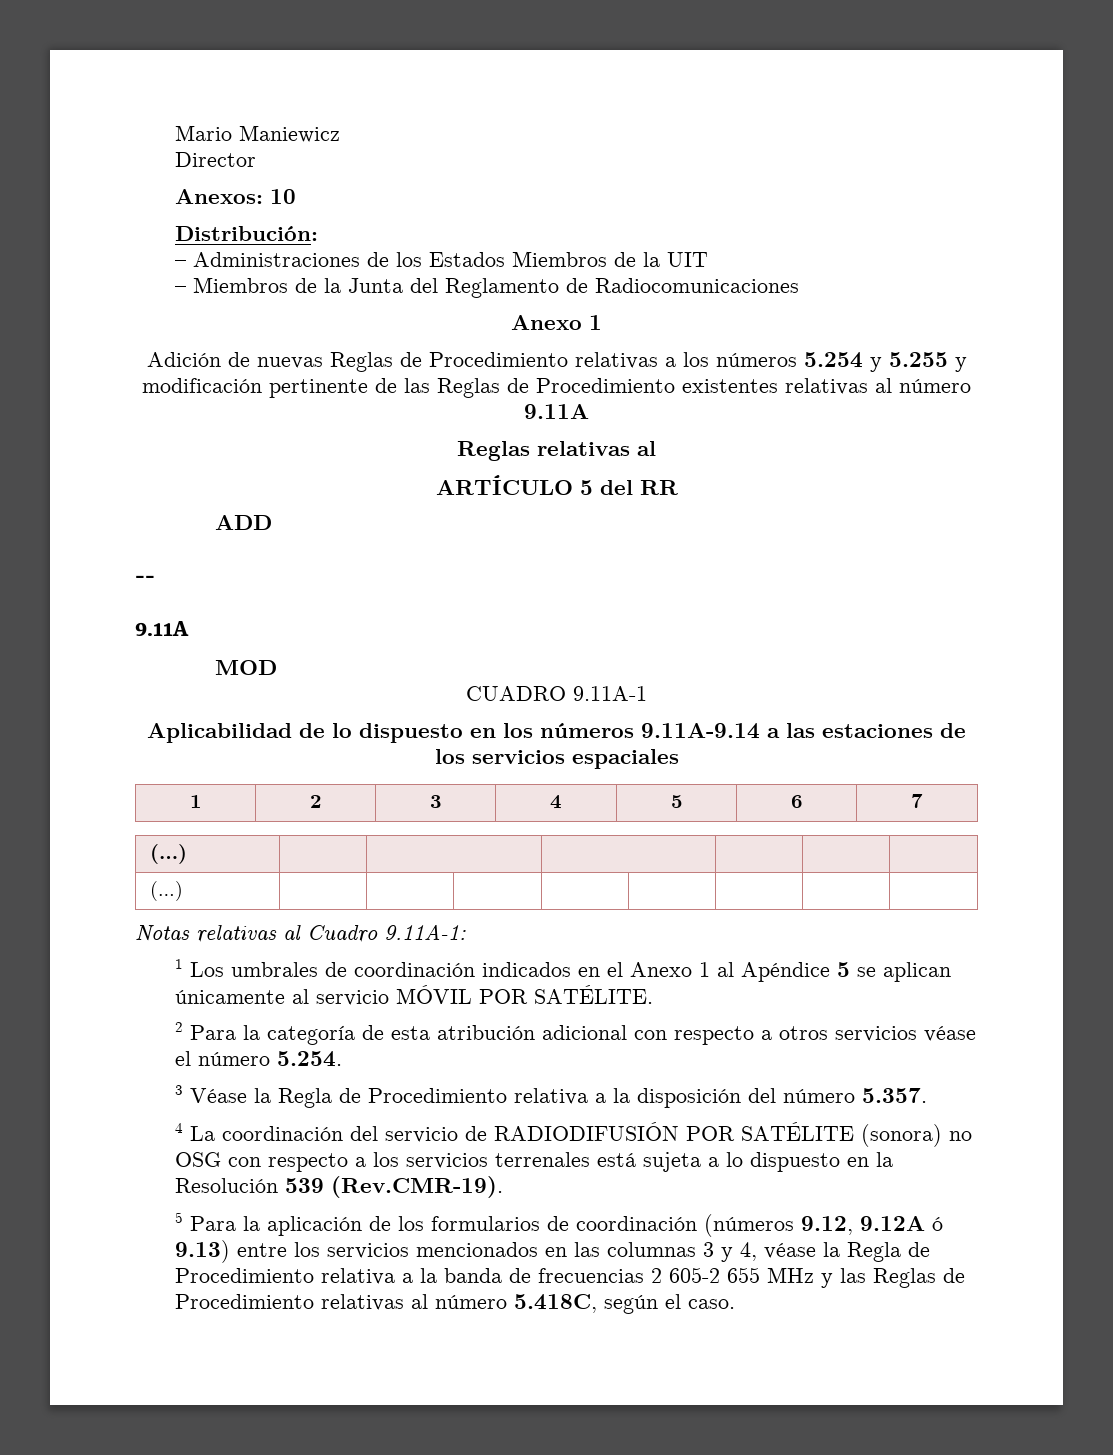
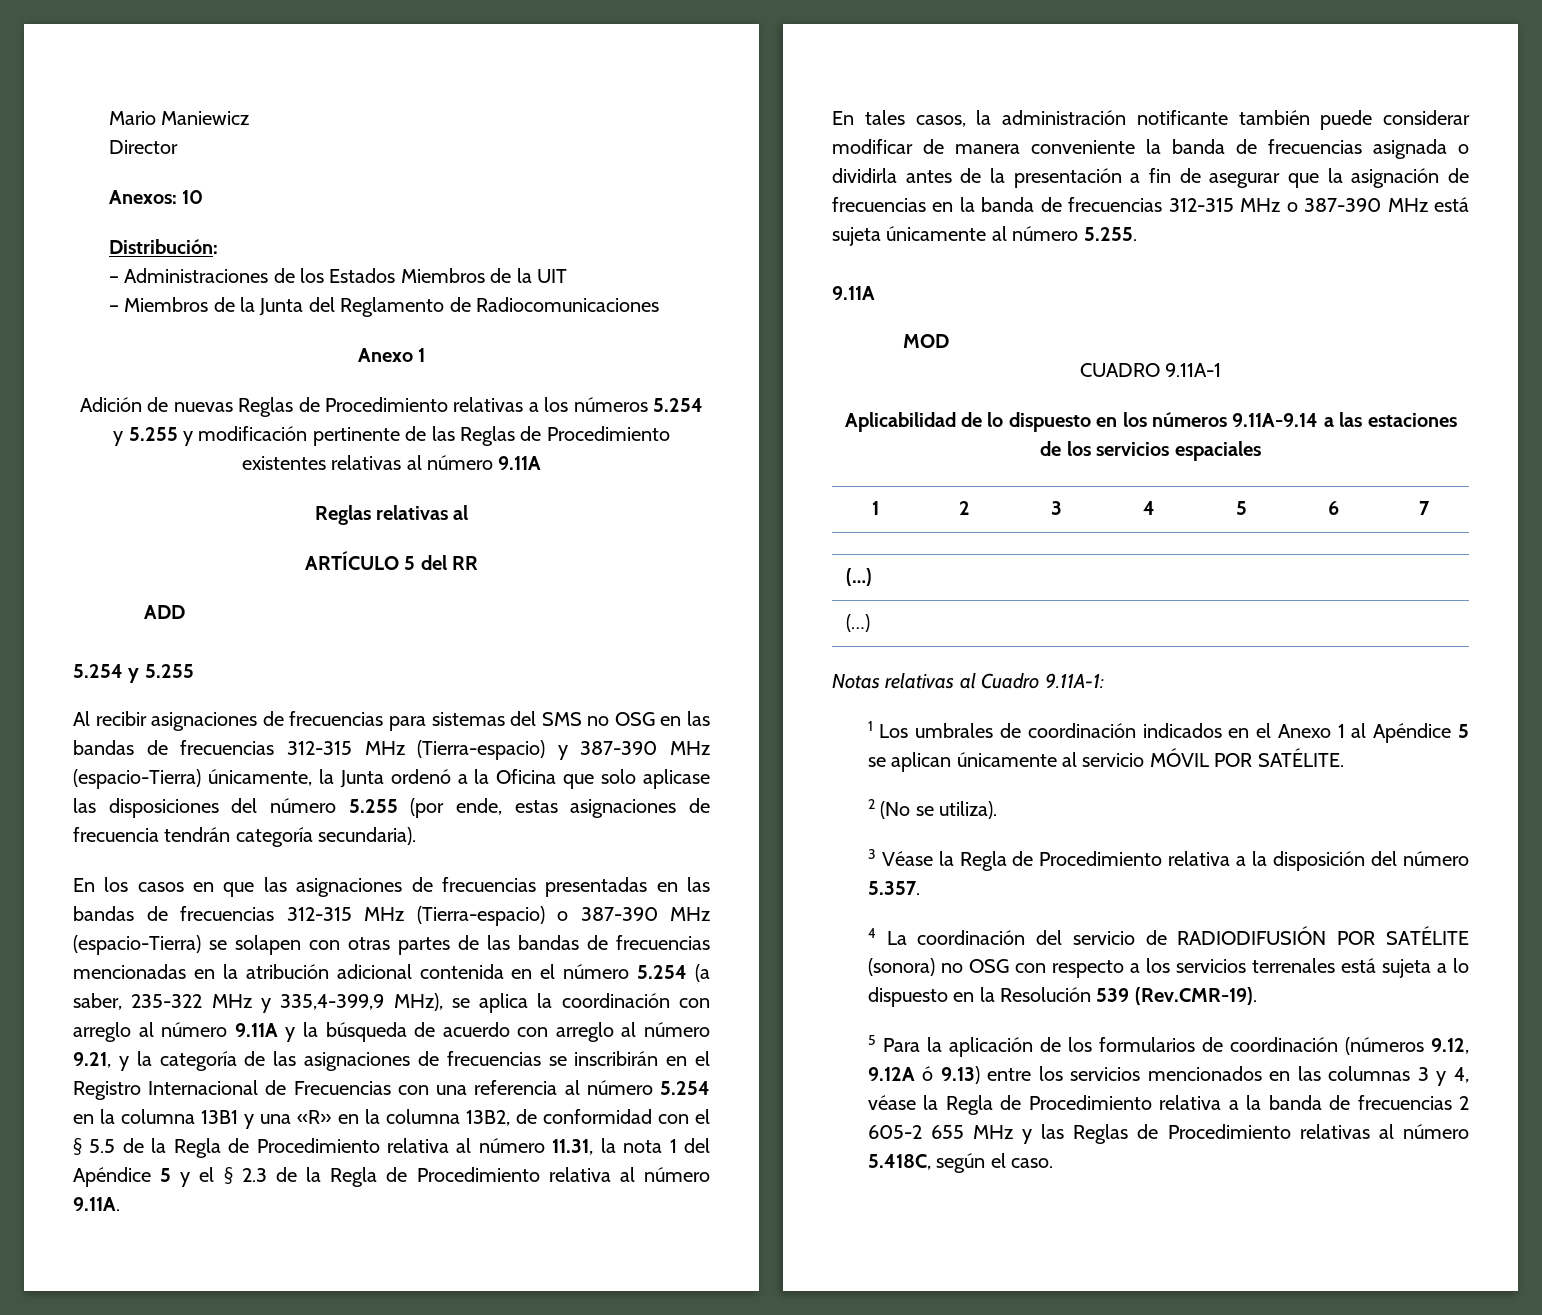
  ADD
- --
+ 5.254 y 5.255
+ Al recibir asignaciones de frecuencias para sistemas del SMS no OSG en las bandas de frecuencias 312-315 MHz (Tierra-espacio) y 387-390 MHz (espacio-Tierra) únicamente, la Junta ordenó a la Oficina que solo aplicase las disposiciones del número 5.255 (por ende, estas asignaciones de frecuencia tendrán categoría secundaria).
+ En los casos en que las asignaciones de frecuencias presentadas en las bandas de frecuencias 312-315 MHz (Tierra-espacio) o 387-390 MHz (espacio-Tierra) se solapen con otras partes de las bandas de frecuencias mencionadas en la atribución adicional contenida en el número 5.254 (a saber, 235-322 MHz y 335,4-399,9 MHz), se aplica la coordinación con arreglo al número 9.11A y la búsqueda de acuerdo con arreglo al número 9.21, y la categoría de las asignaciones de frecuencias se inscribirán en el Registro Internacional de Frecuencias con una referencia al número 5.254 en la columna 13B1 y una «R» en la columna 13B2, de conformidad con el § 5.5 de la Regla de Procedimiento relativa al número 11.31, la nota 1 del Apéndice 5 y el § 2.3 de la Regla de Procedimiento relativa al número 9.11A.
+ En tales casos, la administración notificante también puede considerar modificar de manera conveniente la banda de frecuencias asignada o dividirla antes de la presentación a fin de asegurar que la asignación de frecuencias en la banda de frecuencias 312-315 MHz o 387-390 MHz está sujeta únicamente al número 5.255.
- 2 Para la categoría de esta atribución adicional con respecto a otros servicios véase el número 5.254.
+ 2 (No se utiliza).

